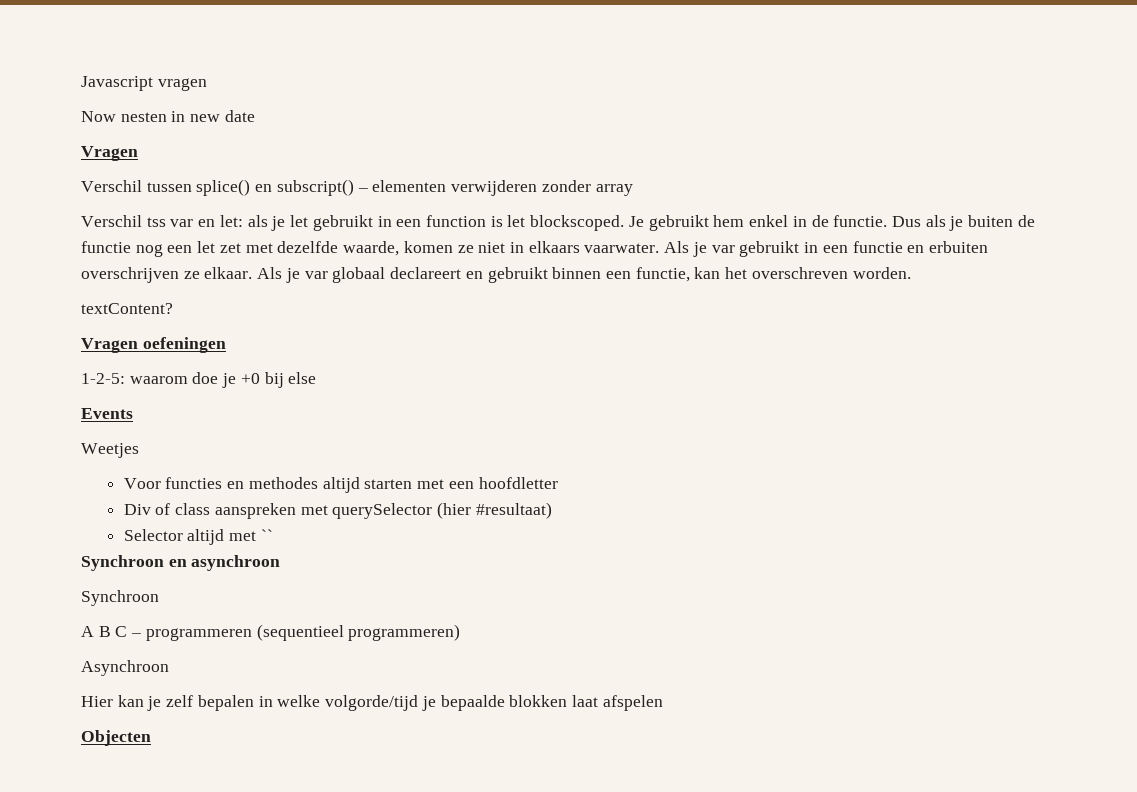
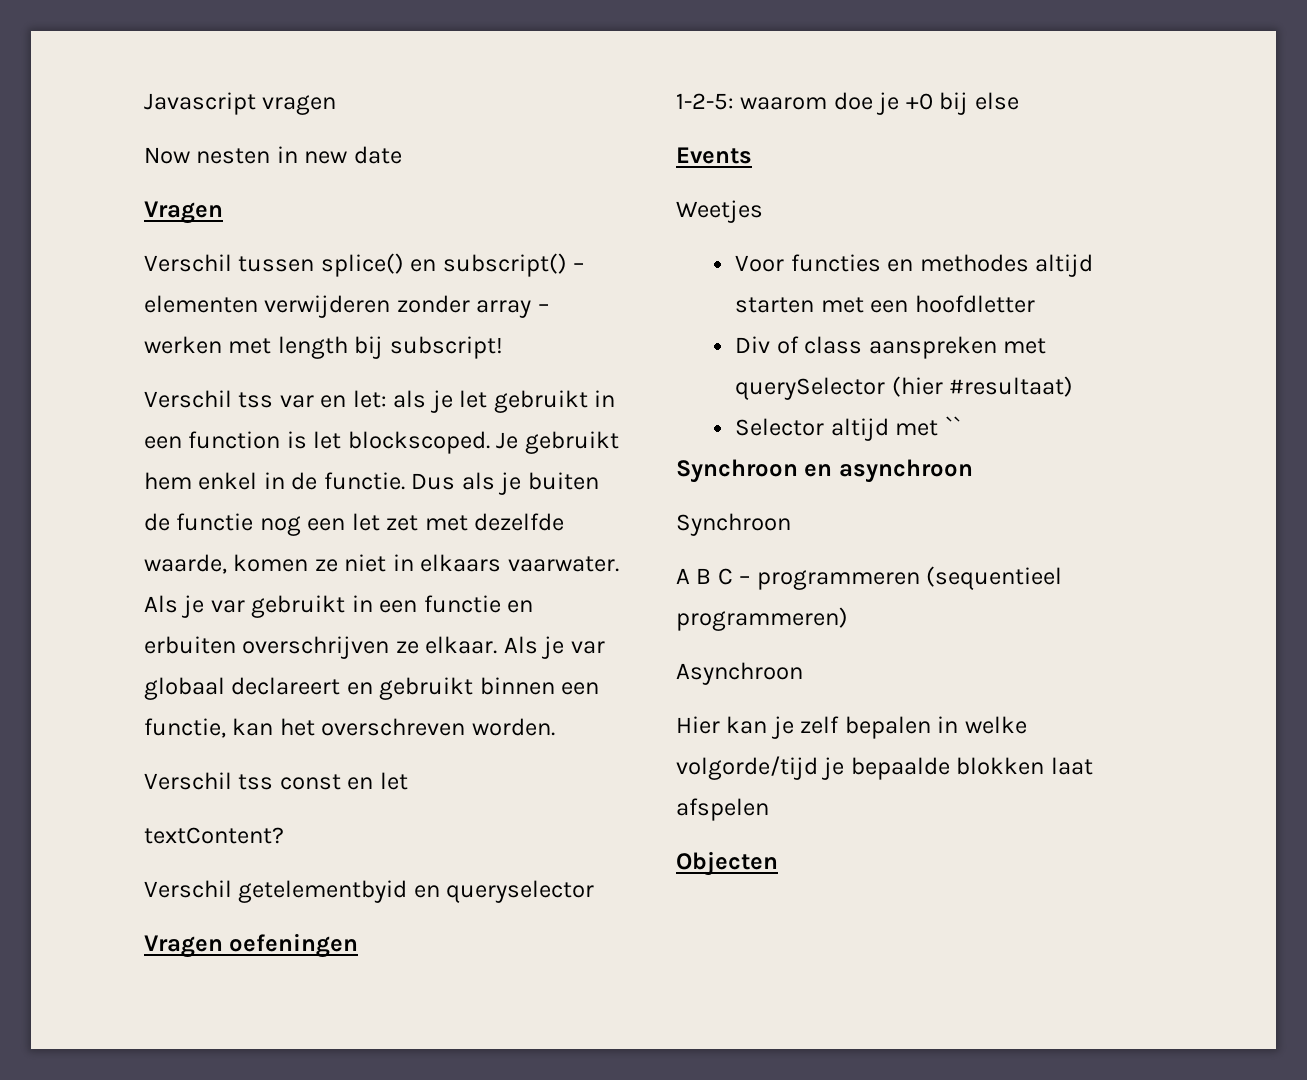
- Verschil tussen splice() en subscript() – elementen verwijderen zonder array
+ Verschil tussen splice() en subscript() – elementen verwijderen zonder array – werken met length bij subscript!
+ Verschil tss const en let
  textContent?
+ Verschil getelementbyid en queryselector

